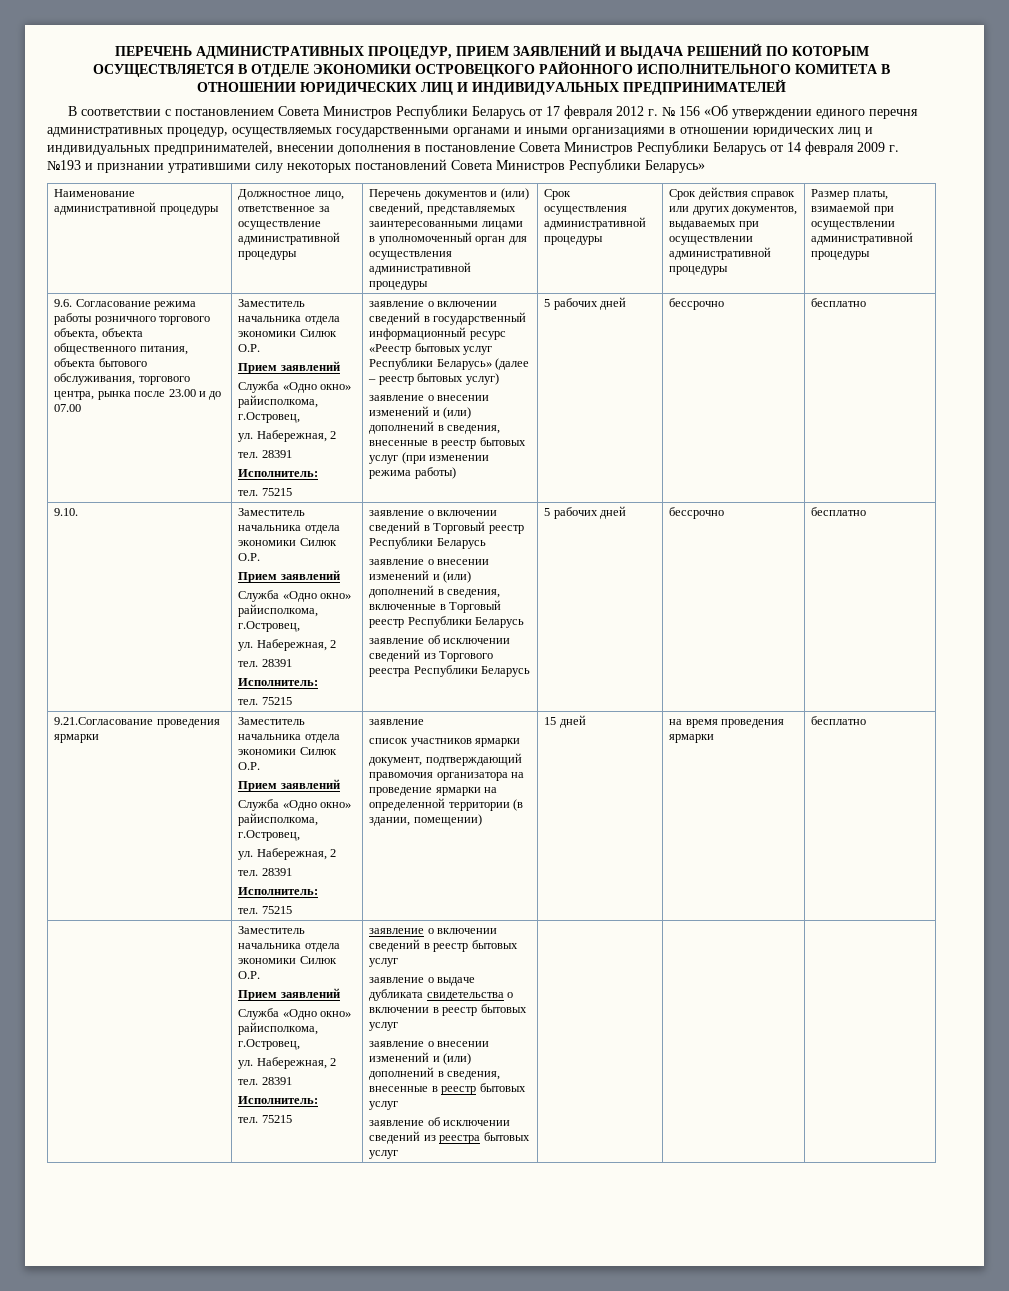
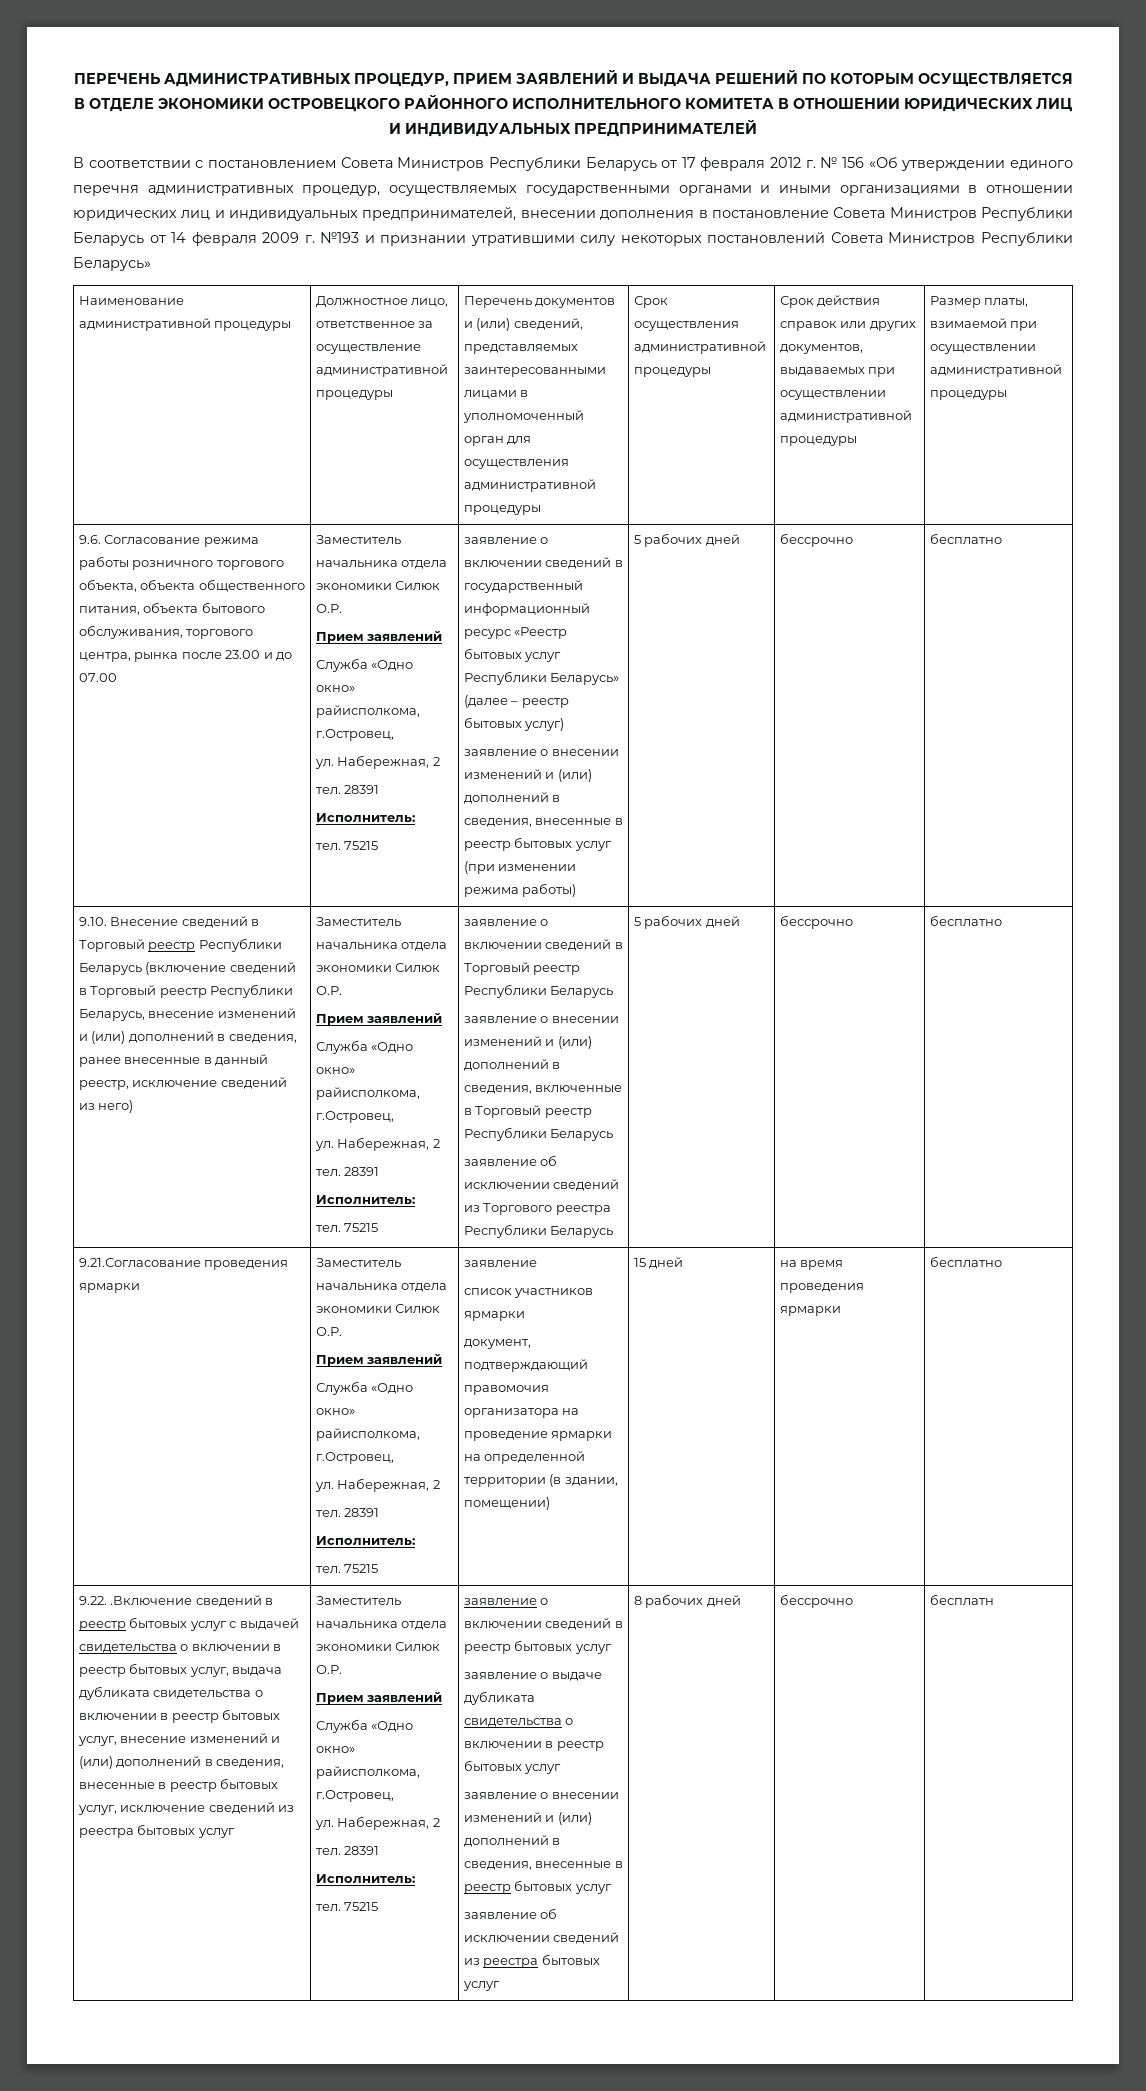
- 9.10.
+ 9.10. Внесение сведений в Торговый реестр Республики Беларусь (включение сведений в Торговый реестр Республики Беларусь, внесение изменений и (или) дополнений в сведения, ранее внесенные в данный реестр, исключение сведений из него)
+ 9.22. .Включение сведений в реестр бытовых услуг с выдачей свидетельства о включении в реестр бытовых услуг, выдача дубликата свидетельства о включении в реестр бытовых услуг, внесение изменений и (или) дополнений в сведения, внесенные в реестр бытовых услуг, исключение сведений из реестра бытовых услуг
+ 8 рабочих дней | бессрочно | бесплатн

